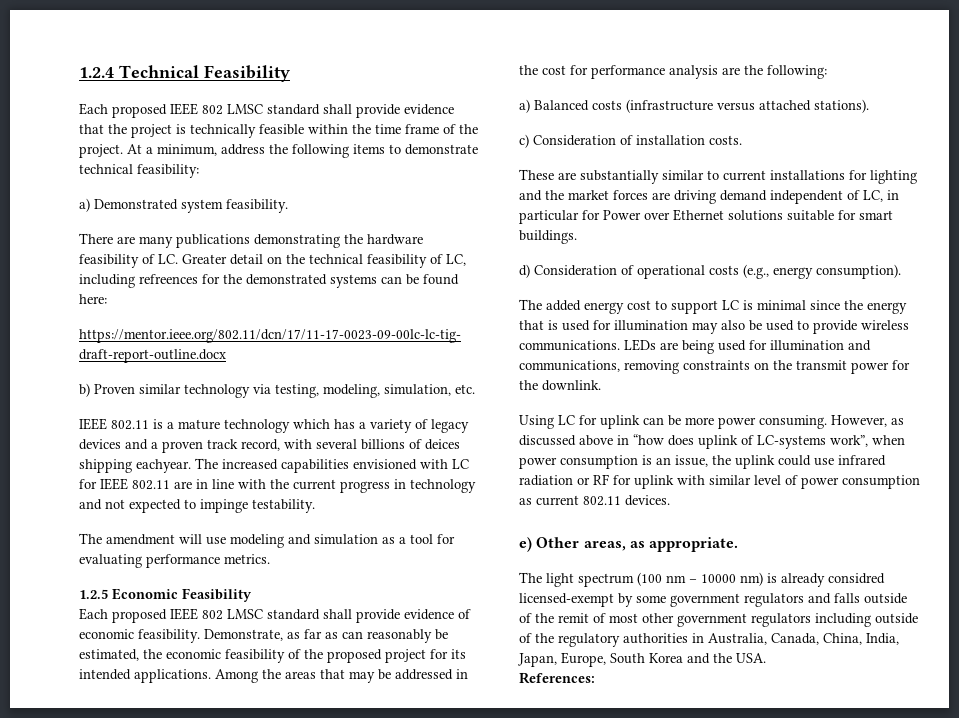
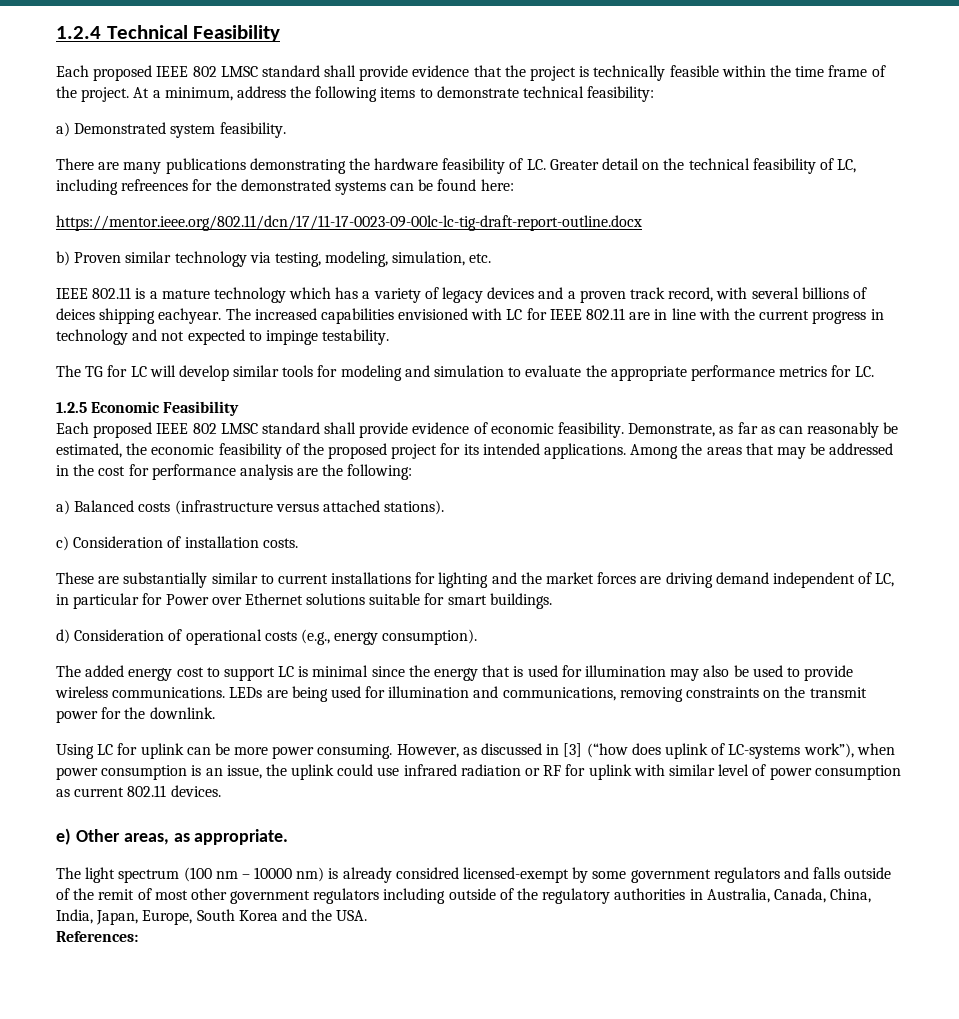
- The amendment will use modeling and simulation as a tool for evaluating performance metrics.
+ The TG for LC will develop similar tools for modeling and simulation to evaluate the appropriate performance metrics for LC.
- However, as discussed above in “how does uplink of LC-systems work”, when power consumption is an issue, the uplink could use infrared radiation or RF for uplink with similar level of power consumption as current 802.11 devices.
+ However, as discussed in [3] (“how does uplink of LC-systems work”), when power consumption is an issue, the uplink could use infrared radiation or RF for uplink with similar level of power consumption as current 802.11 devices.

